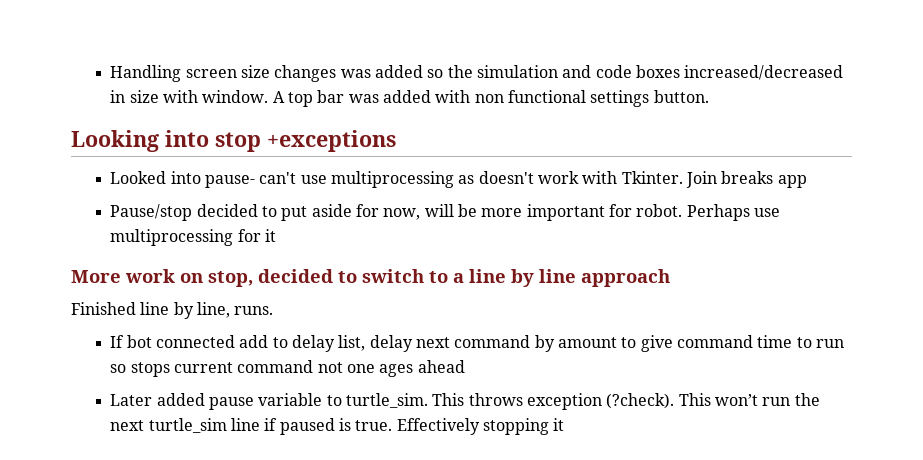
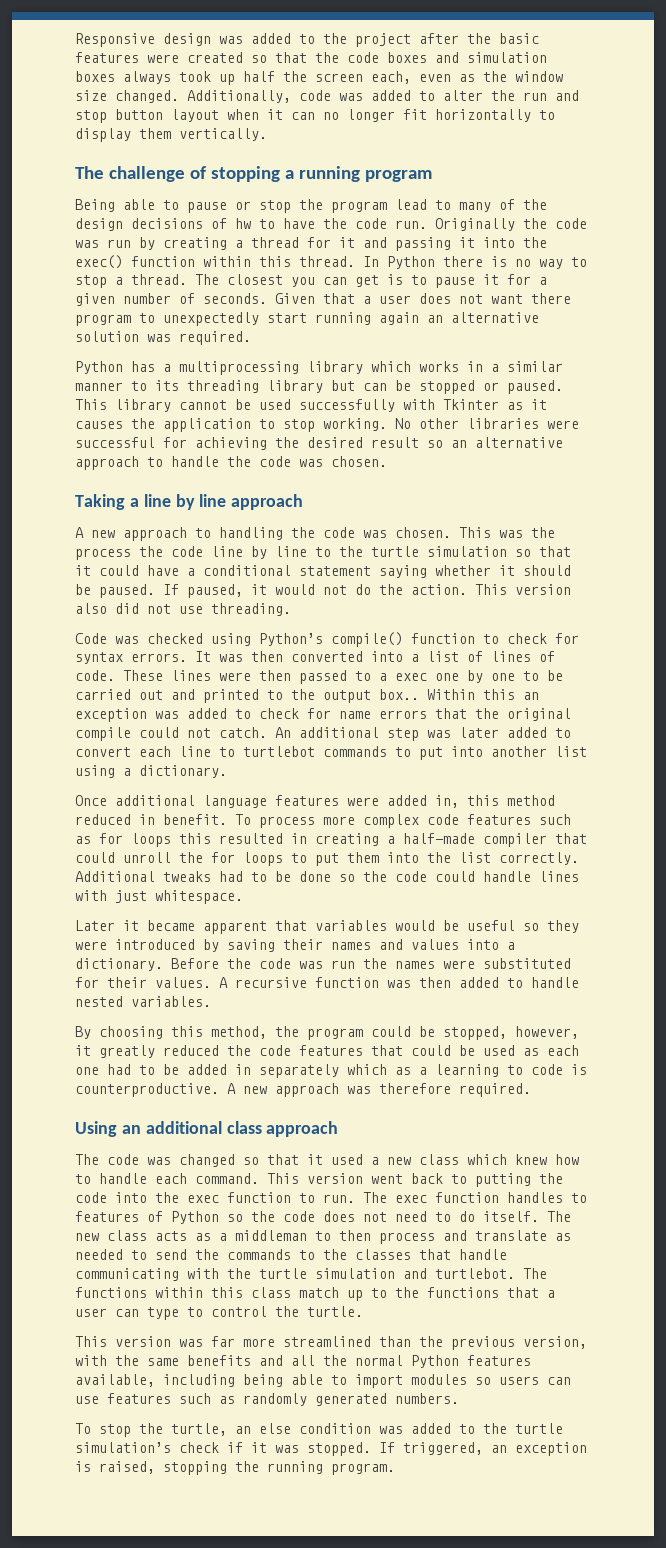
- Handling screen size changes was added so the simulation and code boxes increased/decreased in size with window. A top bar was added with non functional settings button.
- Looking into stop +exceptions
- Looked into pause- can't use multiprocessing as doesn't work with Tkinter. Join breaks app
- Pause/stop decided to put aside for now, will be more important for robot. Perhaps use multiprocessing for it
- More work on stop, decided to switch to a line by line approach
+ Responsive design was added to the project after the basic features were created so that the code boxes and simulation boxes always took up half the screen each, even as the window size changed. Additionally, code was added to alter the run and stop button layout when it can no longer fit horizontally to display them vertically.
+ The challenge of stopping a running program
+ Being able to pause or stop the program lead to many of the design decisions of hw to have the code run. Originally the code was run by creating a thread for it and passing it into the exec() function within this thread. In Python there is no way to stop a thread. The closest you can get is to pause it for a given number of seconds. Given that a user does not want there program to unexpectedly start running again an alternative solution was required.
+ Python has a multiprocessing library which works in a similar manner to its threading library but can be stopped or paused. This library cannot be used successfully with Tkinter as it causes the application to stop working. No other libraries were successful for achieving the desired result so an alternative approach to handle the code was chosen.
+ Taking a line by line approach
- Finished line by line, runs.
- If bot connected add to delay list, delay next command by amount to give command time to run so stops current command not one ages ahead
- Later added pause variable to turtle_sim. This throws exception (?check). This won’t run the next turtle_sim line if paused is true. Effectively stopping it
+ A new approach to handling the code was chosen. This was the process the code line by line to the turtle simulation so that it could have a conditional statement saying whether it should be paused. If paused, it would not do the action. This version also did not use threading.
+ Code was checked using Python’s compile() function to check for syntax errors. It was then converted into a list of lines of code. These lines were then passed to a exec one by one to be carried out and printed to the output box.. Within this an exception was added to check for name errors that the original compile could not catch. An additional step was later added to convert each line to turtlebot commands to put into another list using a dictionary.
+ Once additional language features were added in, this method reduced in benefit. To process more complex code features such as for loops this resulted in creating a half-made compiler that could unroll the for loops to put them into the list correctly. Additional tweaks had to be done so the code could handle lines with just whitespace.
+ Later it became apparent that variables would be useful so they were introduced by saving their names and values into a dictionary. Before the code was run the names were substituted for their values. A recursive function was then added to handle nested variables.
+ By choosing this method, the program could be stopped, however, it greatly reduced the code features that could be used as each one had to be added in separately which as a learning to code is counterproductive. A new approach was therefore required.
+ Using an additional class approach
+ The code was changed so that it used a new class which knew how to handle each command. This version went back to putting the code into the exec function to run. The exec function handles to features of Python so the code does not need to do itself. The new class acts as a middleman to then process and translate as needed to send the commands to the classes that handle communicating with the turtle simulation and turtlebot. The functions within this class match up to the functions that a user can type to control the turtle.
+ This version was far more streamlined than the previous version, with the same benefits and all the normal Python features available, including being able to import modules so users can use features such as randomly generated numbers.
+ To stop the turtle, an else condition was added to the turtle simulation’s check if it was stopped. If triggered, an exception is raised, stopping the running program.

